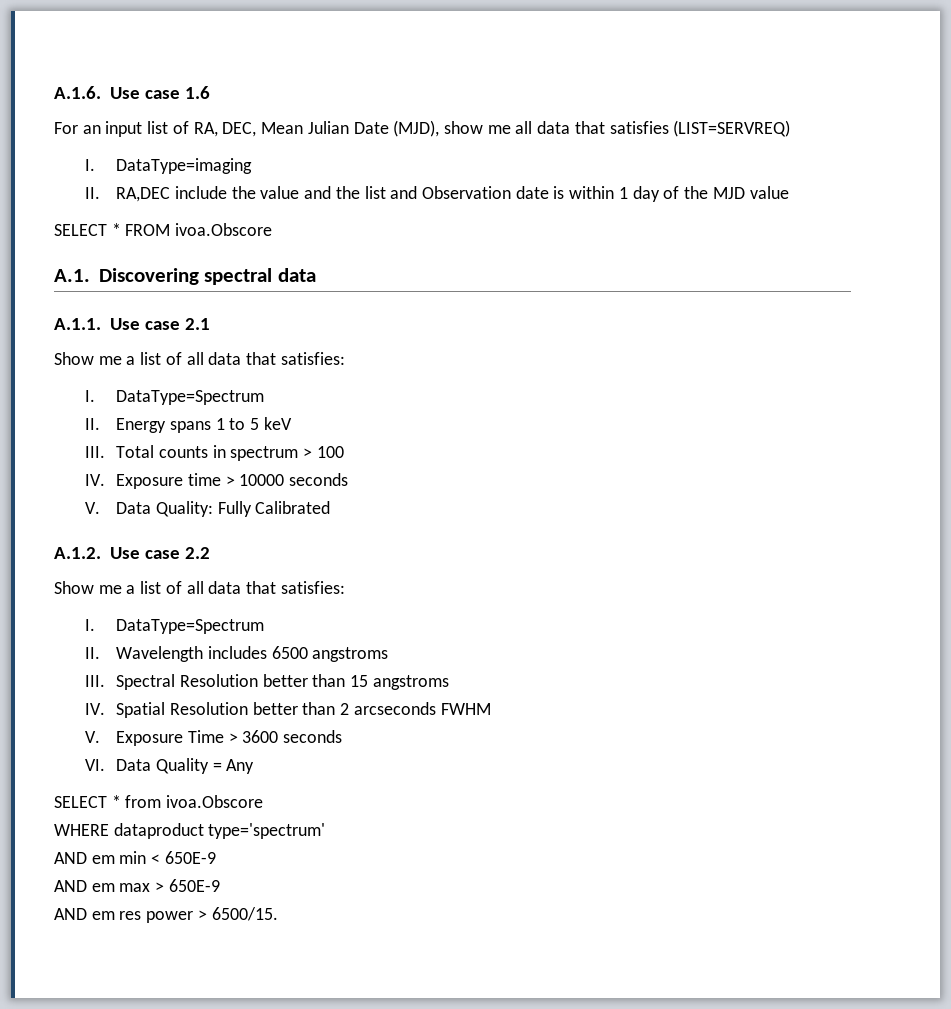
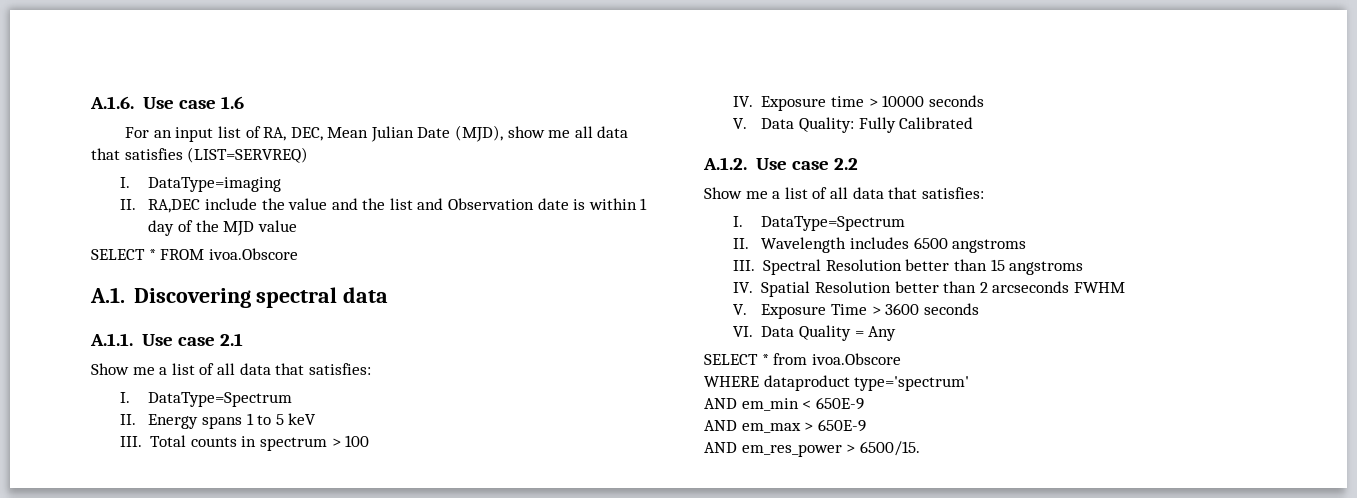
- AND em min < 650E-9
+ AND em_min < 650E-9
- AND em max > 650E-9
+ AND em_max > 650E-9
- AND em res power > 6500/15.
+ AND em_res_power > 6500/15.

